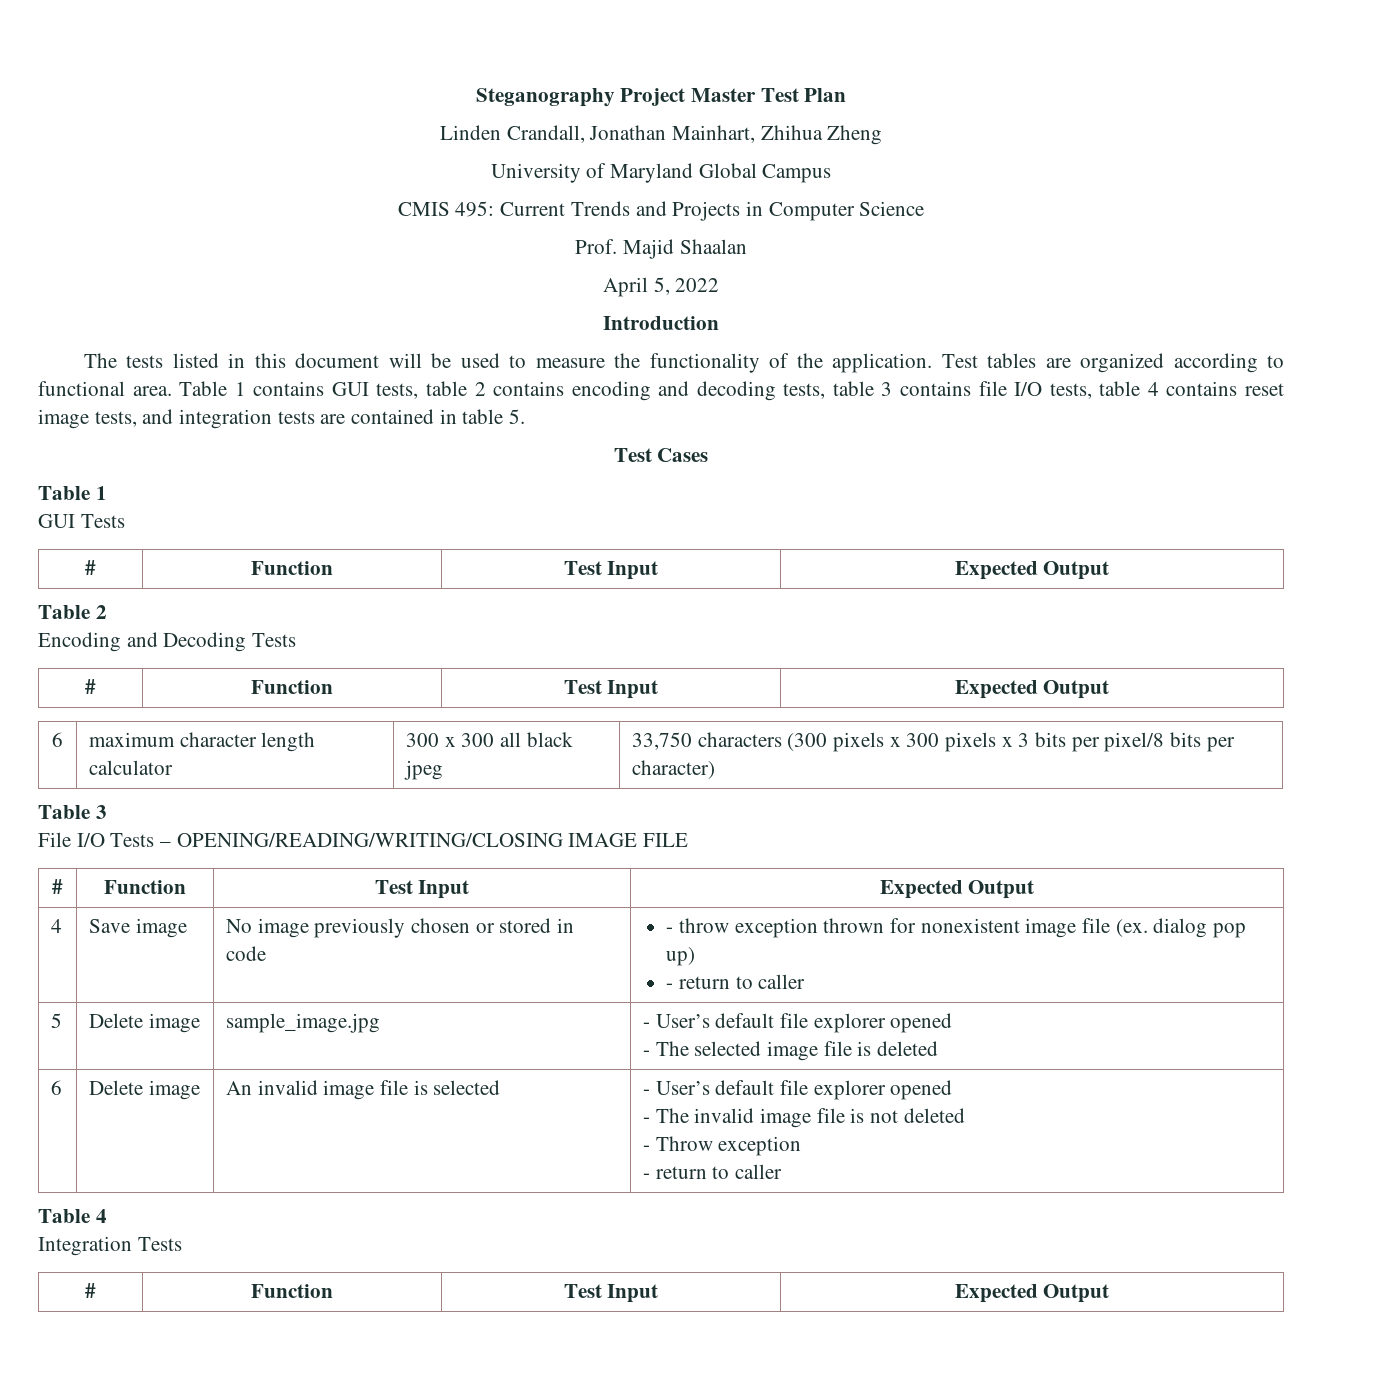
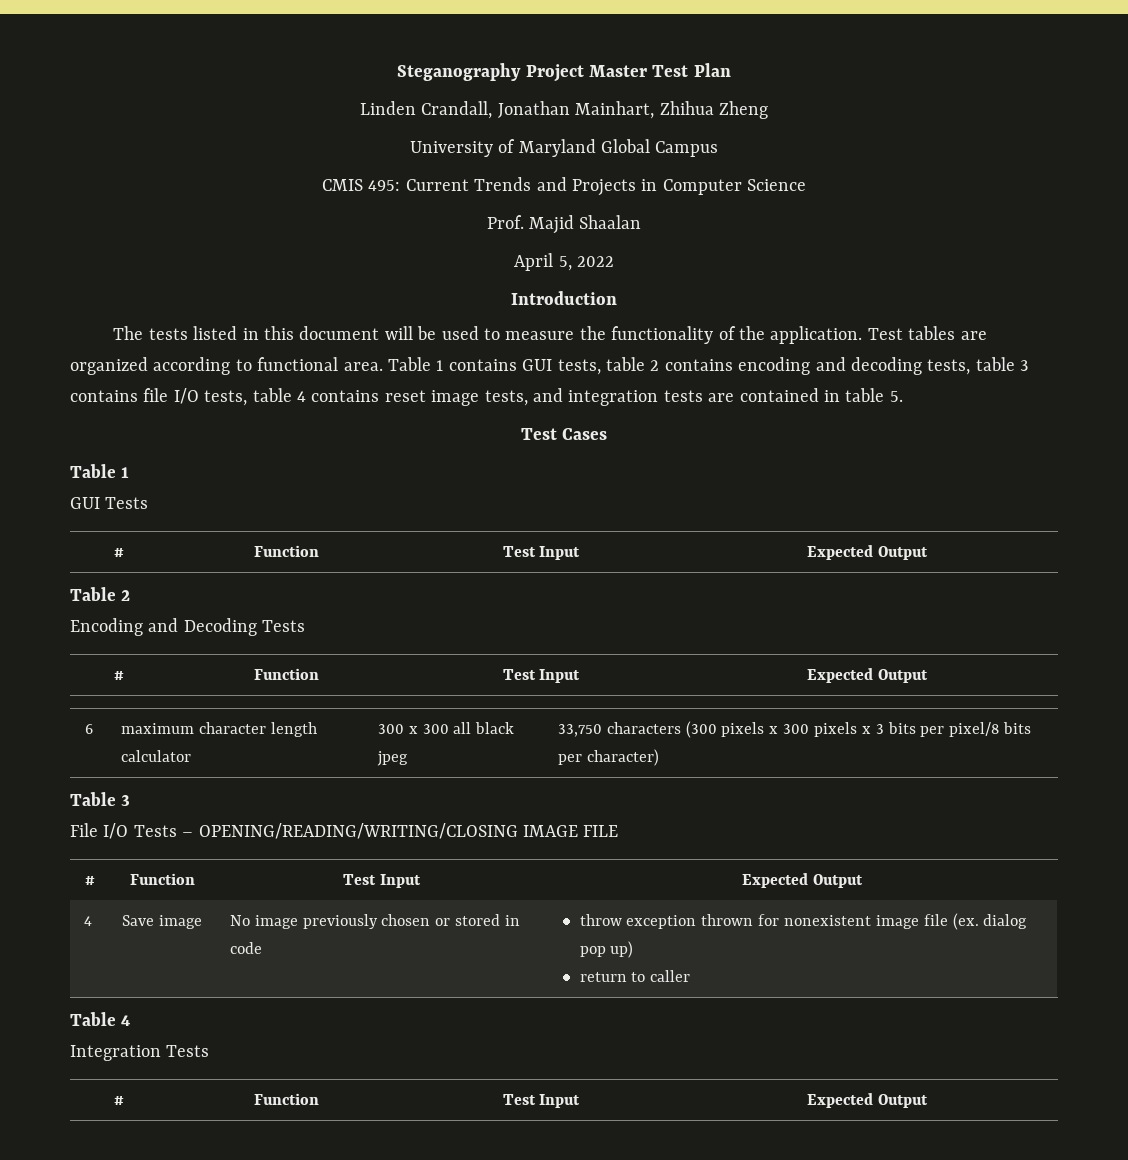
- 4 | Save image | No image previously chosen or stored in code | - throw exception thrown for nonexistent image file (ex. dialog pop up)
- - return to caller
- 5 | Delete image | sample_image.jpg | - User’s default file explorer opened
- - The selected image file is deleted
- 6 | Delete image | An invalid image file is selected | - User’s default file explorer opened
- - The invalid image file is not deleted
- - Throw exception
- - return to caller
+ 4 | Save image | No image previously chosen or stored in code | throw exception thrown for nonexistent image file (ex. dialog pop up)
+ return to caller

